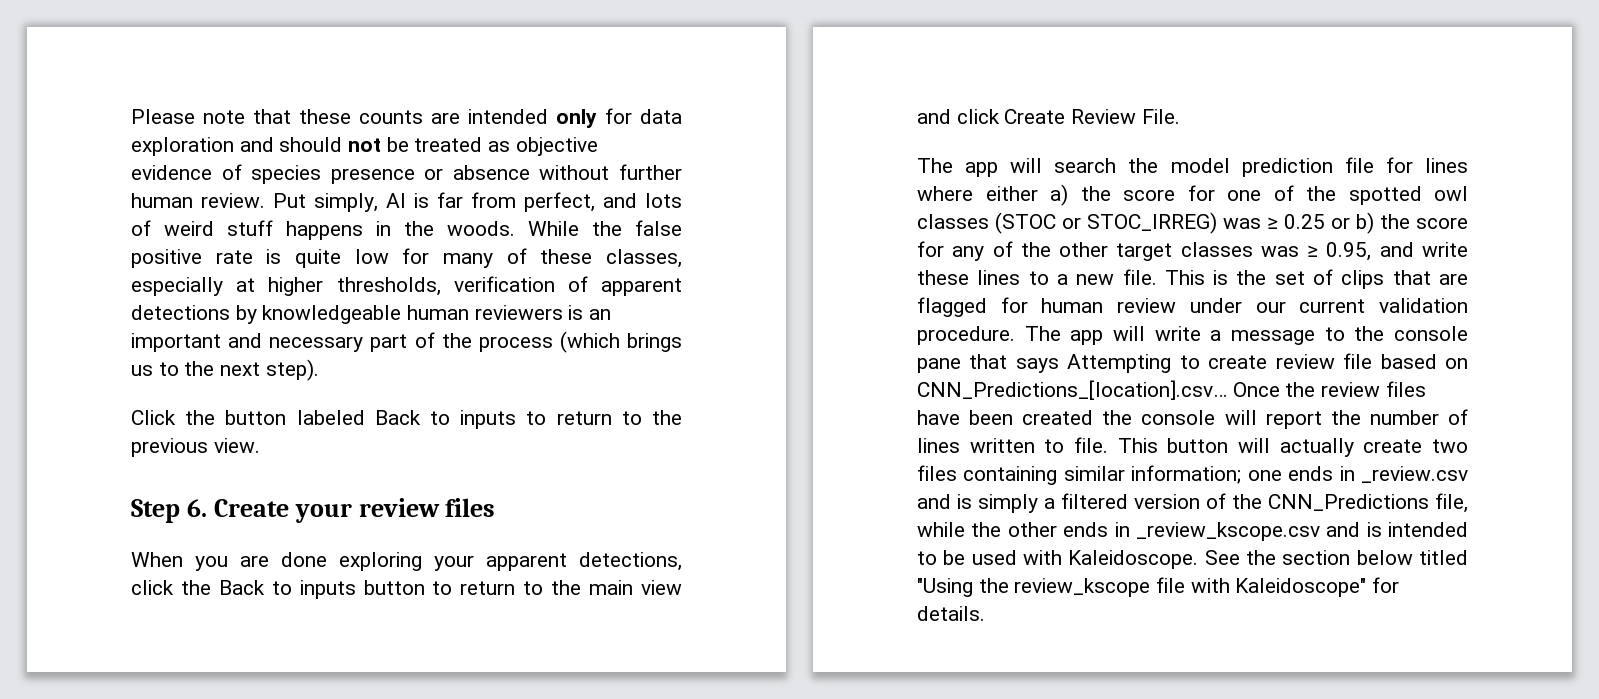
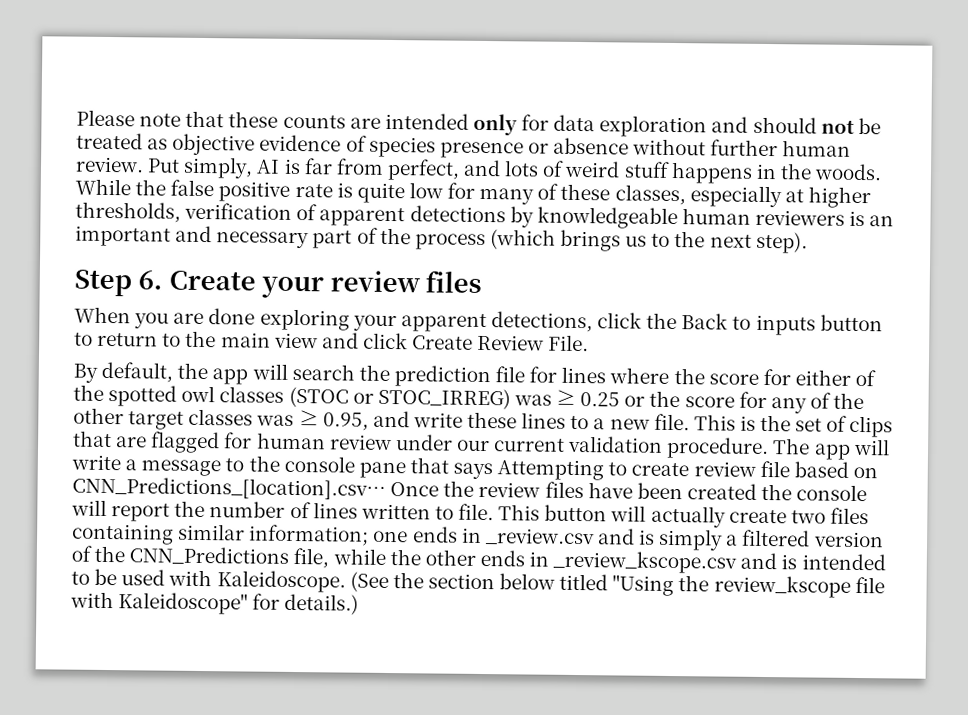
- Click the button labeled Back to inputs to return to the previous view.
- The app will search the model prediction file for lines where either a) the score for one of the spotted owl classes (STOC or STOC_IRREG) was ≥ 0.25 or b) the score for any of the other target classes was ≥ 0.95, and write these lines to a new file.
+ By default, the app will search the prediction file for lines where the score for either of the spotted owl classes (STOC or STOC_IRREG) was ≥ 0.25 or the score for any of the other target classes was ≥ 0.95, and write these lines to a new file.
- See the section below titled "Using the review_kscope file with Kaleidoscope" for details.
+ (See the section below titled "Using the review_kscope file with Kaleidoscope" for details.)

